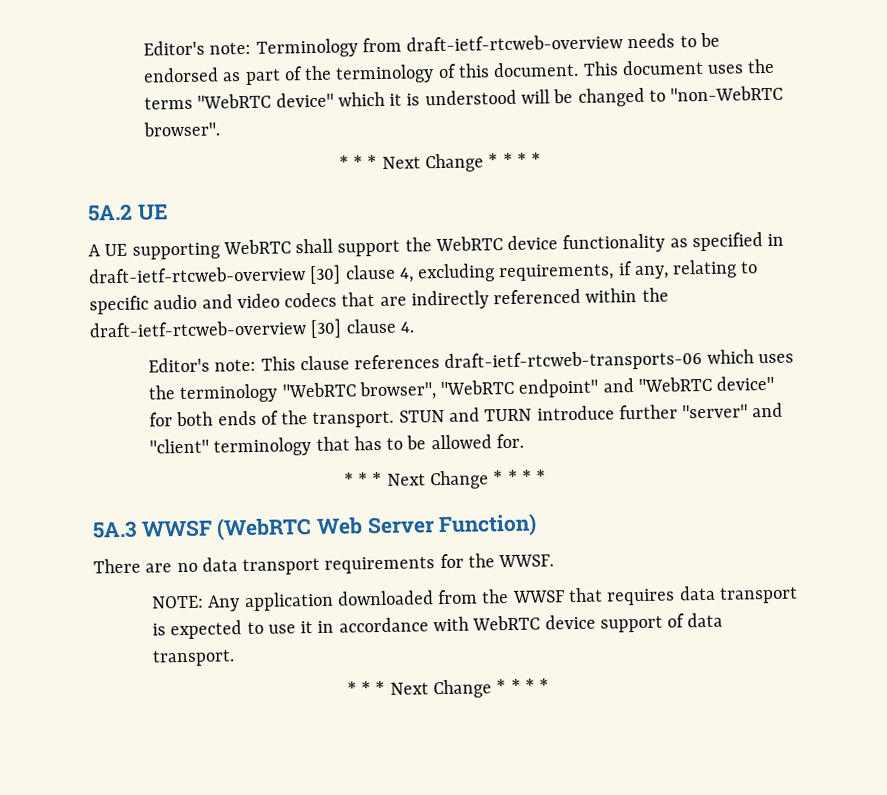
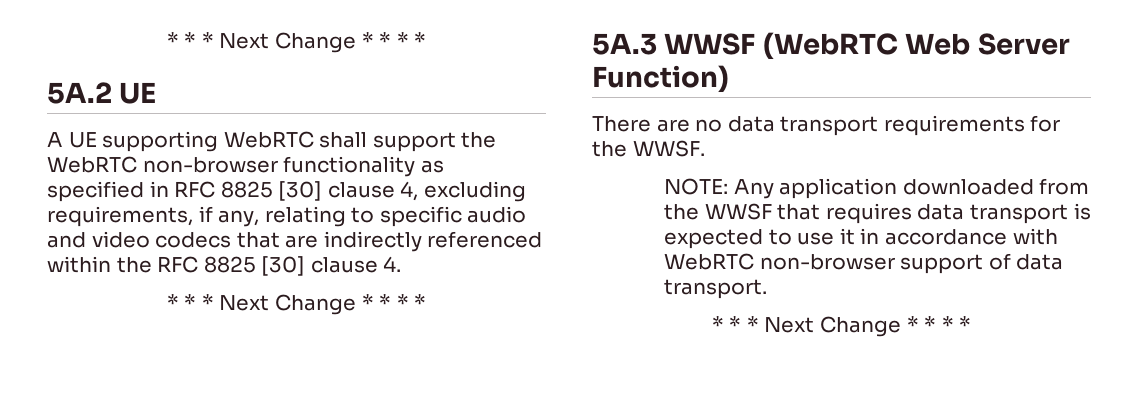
- Editor's note: Terminology from draft-ietf-rtcweb-overview needs to be endorsed as part of the terminology of this document. This document uses the terms "WebRTC device" which it is understood will be changed to "non-WebRTC browser".
- A UE supporting WebRTC shall support the WebRTC device functionality as specified in draft-ietf-rtcweb-overview [30] clause 4, excluding requirements, if any, relating to specific audio and video codecs that are indirectly referenced within the draft-ietf-rtcweb-overview [30] clause 4.
+ A UE supporting WebRTC shall support the WebRTC non-browser functionality as specified in RFC 8825 [30] clause 4, excluding requirements, if any, relating to specific audio and video codecs that are indirectly referenced within the RFC 8825 [30] clause 4.
- Editor's note: This clause references draft-ietf-rtcweb-transports-06 which uses the terminology "WebRTC browser", "WebRTC endpoint" and "WebRTC device" for both ends of the transport. STUN and TURN introduce further "server" and "client" terminology that has to be allowed for.
- NOTE: Any application downloaded from the WWSF that requires data transport is expected to use it in accordance with WebRTC device support of data transport.
+ NOTE: Any application downloaded from the WWSF that requires data transport is expected to use it in accordance with WebRTC non-browser support of data transport.

